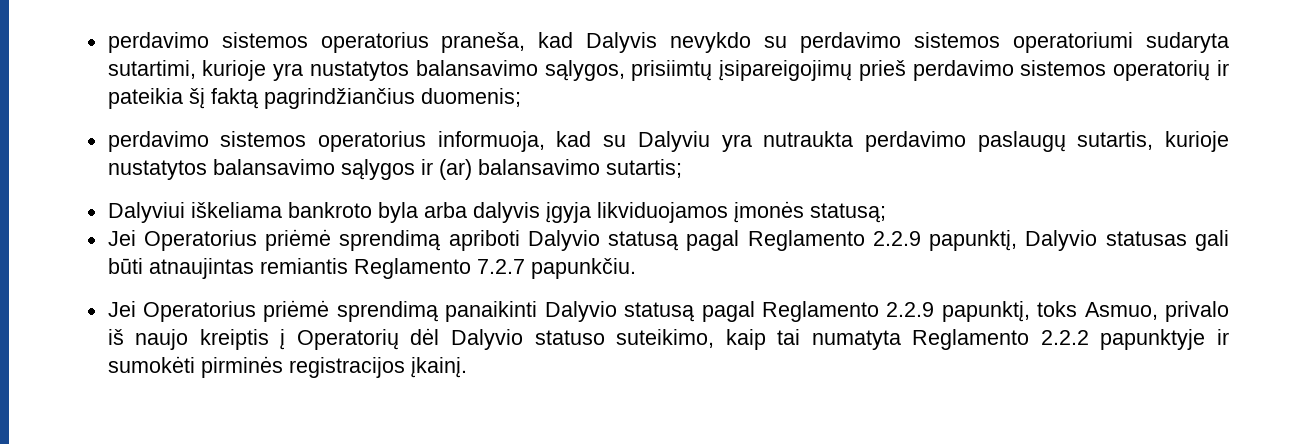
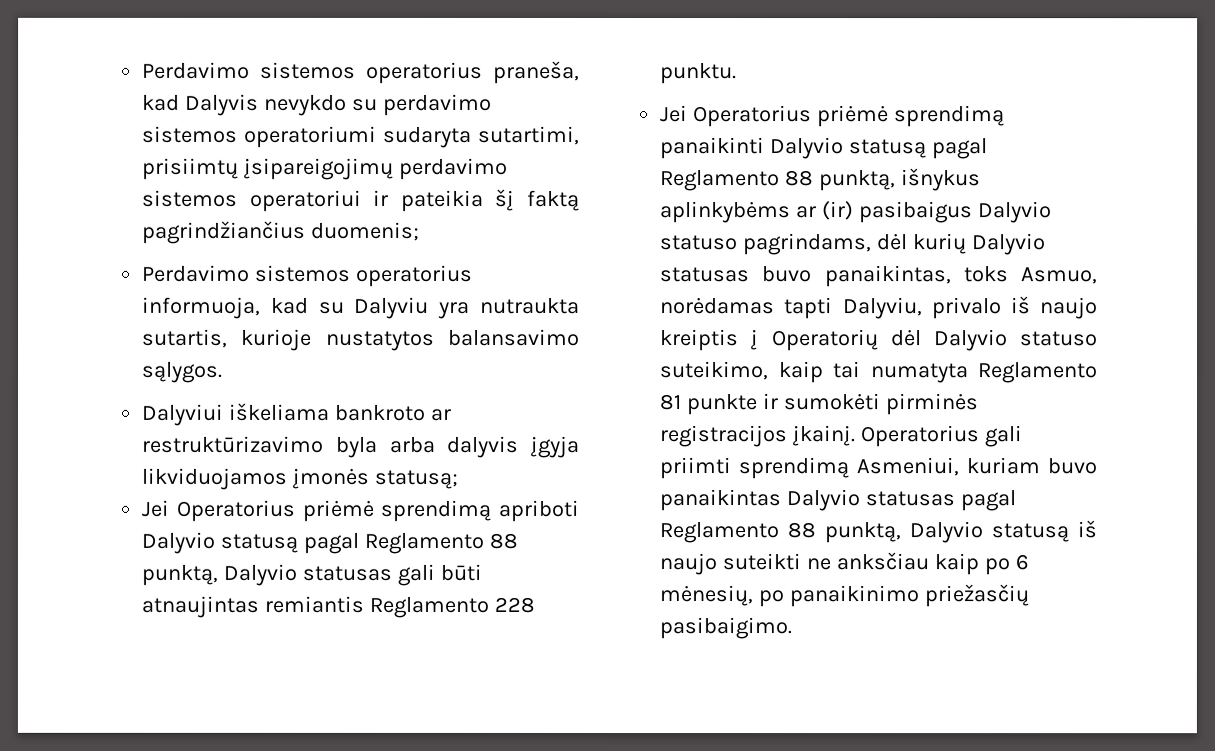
- perdavimo sistemos operatorius praneša, kad Dalyvis nevykdo su perdavimo sistemos operatoriumi sudaryta sutartimi, kurioje yra nustatytos balansavimo sąlygos, prisiimtų įsipareigojimų prieš perdavimo sistemos operatorių ir pateikia šį faktą pagrindžiančius duomenis;
+ Perdavimo sistemos operatorius praneša, kad Dalyvis nevykdo su perdavimo sistemos operatoriumi sudaryta sutartimi, prisiimtų įsipareigojimų perdavimo sistemos operatoriui ir pateikia šį faktą pagrindžiančius duomenis;
- perdavimo sistemos operatorius informuoja, kad su Dalyviu yra nutraukta perdavimo paslaugų sutartis, kurioje nustatytos balansavimo sąlygos ir (ar) balansavimo sutartis;
+ Perdavimo sistemos operatorius informuoja, kad su Dalyviu yra nutraukta sutartis, kurioje nustatytos balansavimo sąlygos.
- Dalyviui iškeliama bankroto byla arba dalyvis įgyja likviduojamos įmonės statusą;
+ Dalyviui iškeliama bankroto ar restruktūrizavimo byla arba dalyvis įgyja likviduojamos įmonės statusą;
- Jei Operatorius priėmė sprendimą apriboti Dalyvio statusą pagal Reglamento 2.2.9 papunktį, Dalyvio statusas gali būti atnaujintas remiantis Reglamento 7.2.7 papunkčiu.
+ Jei Operatorius priėmė sprendimą apriboti Dalyvio statusą pagal Reglamento 88 punktą, Dalyvio statusas gali būti atnaujintas remiantis Reglamento 228 punktu.
- Jei Operatorius priėmė sprendimą panaikinti Dalyvio statusą pagal Reglamento 2.2.9 papunktį, toks Asmuo, privalo iš naujo kreiptis į Operatorių dėl Dalyvio statuso suteikimo, kaip tai numatyta Reglamento 2.2.2 papunktyje ir sumokėti pirminės registracijos įkainį.
+ Jei Operatorius priėmė sprendimą panaikinti Dalyvio statusą pagal Reglamento 88 punktą, išnykus aplinkybėms ar (ir) pasibaigus Dalyvio statuso pagrindams, dėl kurių Dalyvio statusas buvo panaikintas, toks Asmuo, norėdamas tapti Dalyviu, privalo iš naujo kreiptis į Operatorių dėl Dalyvio statuso suteikimo, kaip tai numatyta Reglamento 81 punkte ir sumokėti pirminės registracijos įkainį.
+ Operatorius gali priimti sprendimą Asmeniui, kuriam buvo panaikintas Dalyvio statusas pagal Reglamento 88 punktą, Dalyvio statusą iš naujo suteikti ne anksčiau kaip po 6 mėnesių, po panaikinimo priežasčių pasibaigimo.

